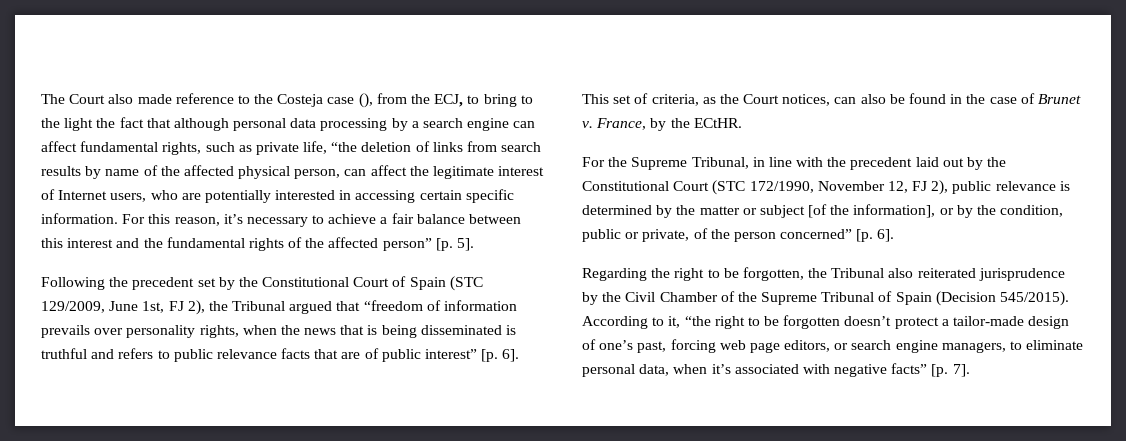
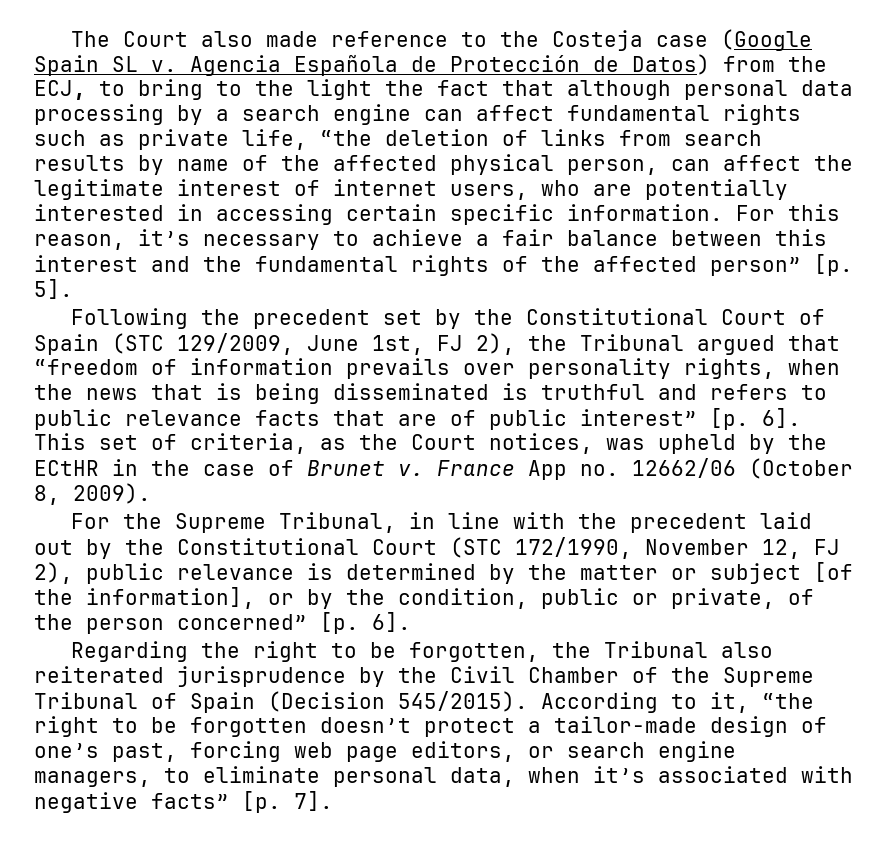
- The Court also made reference to the Costeja case (), from the ECJ, to bring to the light the fact that although personal data processing by a search engine can affect fundamental rights, such as private life, “the deletion of links from search results by name of the affected physical person, can affect the legitimate interest of Internet users, who are potentially interested in accessing certain specific information.
+ The Court also made reference to the Costeja case (Google Spain SL v. Agencia Española de Protección de Datos) from the ECJ, to bring to the light the fact that although personal data processing by a search engine can affect fundamental rights such as private life, “the deletion of links from search results by name of the affected physical person, can affect the legitimate interest of internet users, who are potentially interested in accessing certain specific information.
- This set of criteria, as the Court notices, can also be found in the case of Brunet v.
+ This set of criteria, as the Court notices, was upheld by the ECtHR in the case of Brunet v.
- France, by the ECtHR.
+ France App no. 12662/06 (October 8, 2009).

